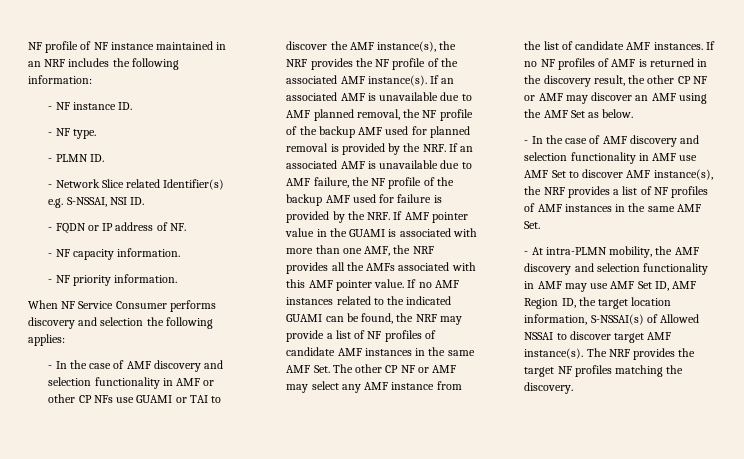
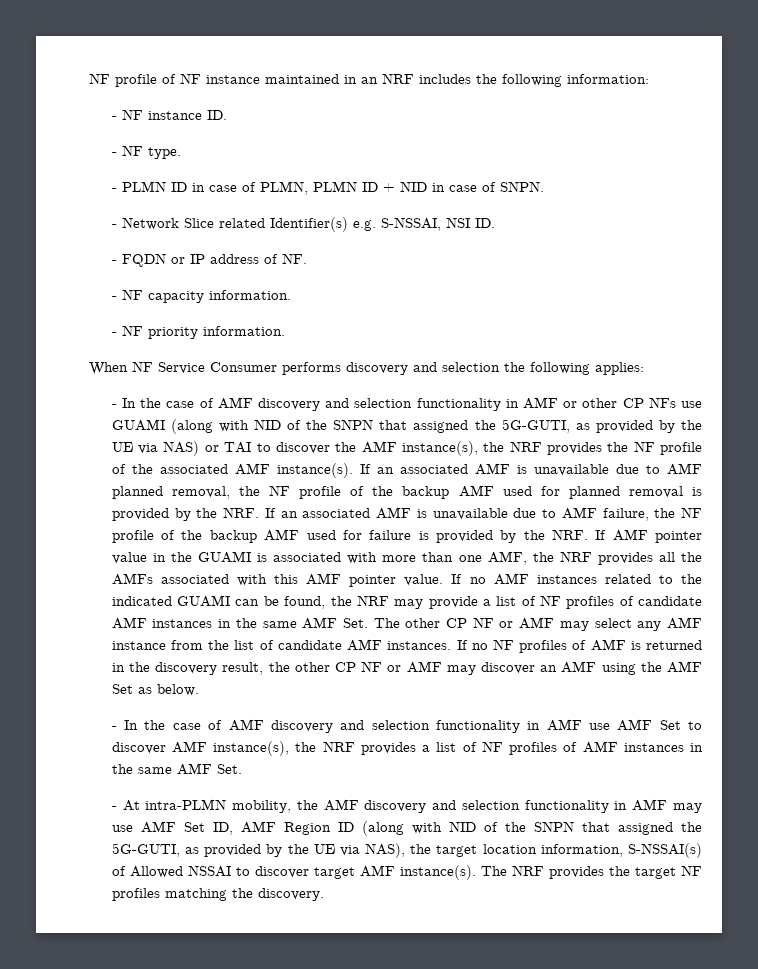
- - PLMN ID.
+ - PLMN ID in case of PLMN, PLMN ID + NID in case of SNPN.
- - In the case of AMF discovery and selection functionality in AMF or other CP NFs use GUAMI or TAI to discover the AMF instance(s), the NRF provides the NF profile of the associated AMF instance(s).
+ - In the case of AMF discovery and selection functionality in AMF or other CP NFs use GUAMI (along with NID of the SNPN that assigned the 5G-GUTI, as provided by the UE via NAS) or TAI to discover the AMF instance(s), the NRF provides the NF profile of the associated AMF instance(s).
- - At intra-PLMN mobility, the AMF discovery and selection functionality in AMF may use AMF Set ID, AMF Region ID, the target location information, S-NSSAI(s) of Allowed NSSAI to discover target AMF instance(s).
+ - At intra-PLMN mobility, the AMF discovery and selection functionality in AMF may use AMF Set ID, AMF Region ID (along with NID of the SNPN that assigned the 5G-GUTI, as provided by the UE via NAS), the target location information, S-NSSAI(s) of Allowed NSSAI to discover target AMF instance(s).

